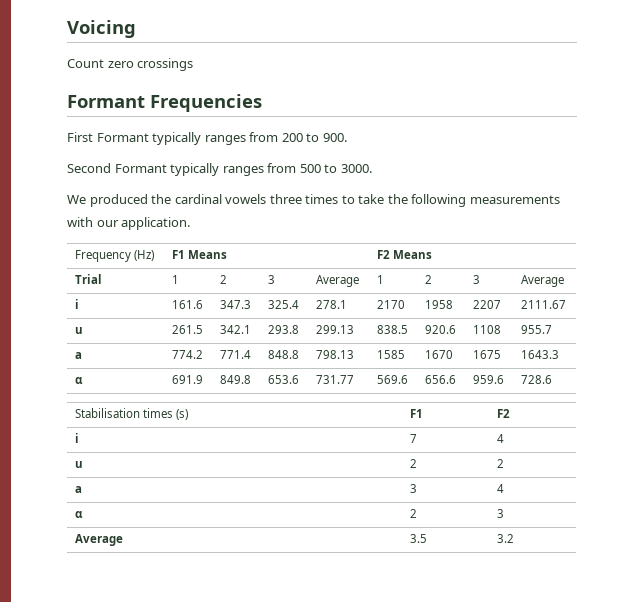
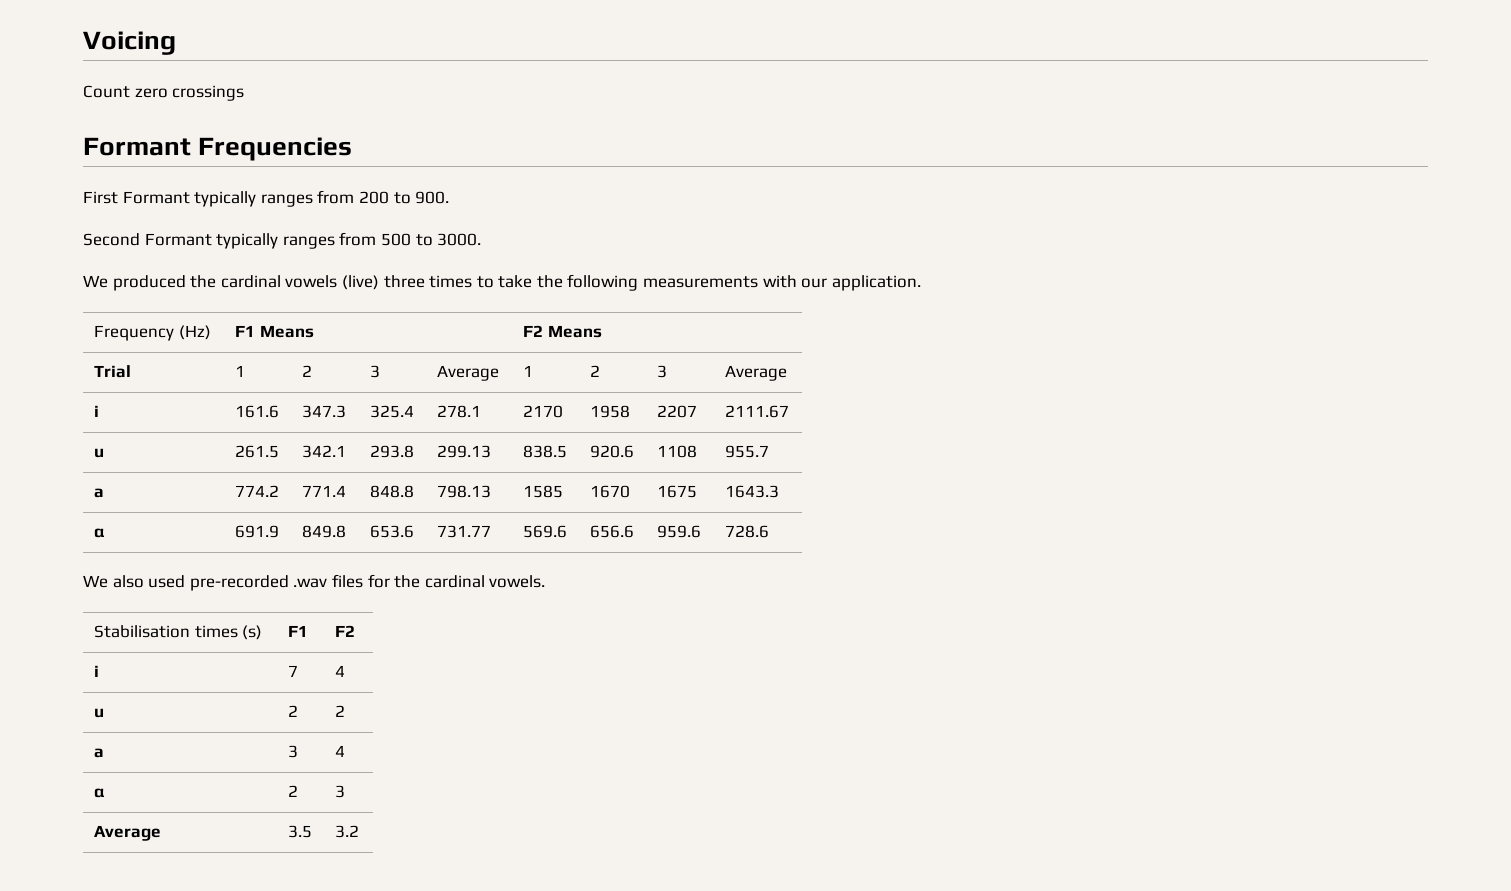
- We produced the cardinal vowels three times to take the following measurements with our application.
+ We produced the cardinal vowels (live) three times to take the following measurements with our application.
+ We also used pre-recorded .wav files for the cardinal vowels.

